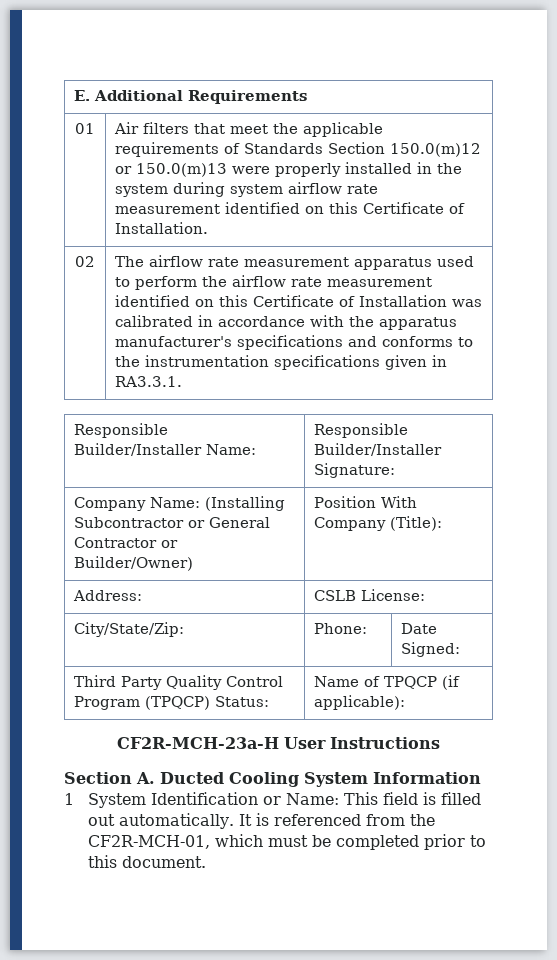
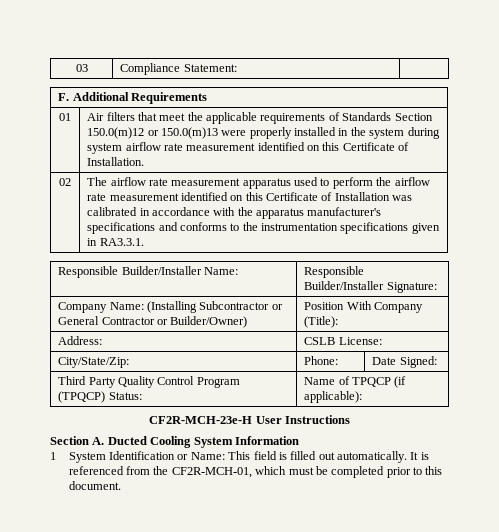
- E. Additional Requirements
+ 03 | Compliance Statement: |
+ F. Additional Requirements
- CF2R-MCH-23a-H User Instructions
+ CF2R-MCH-23e-H User Instructions

